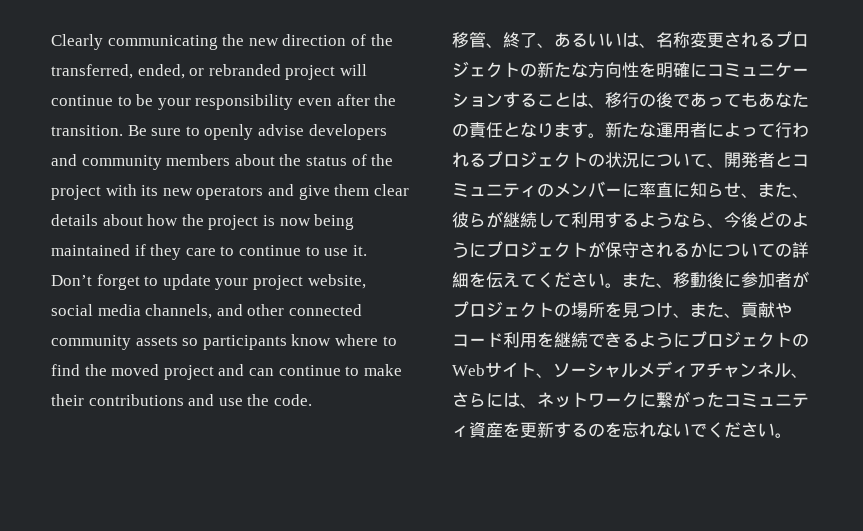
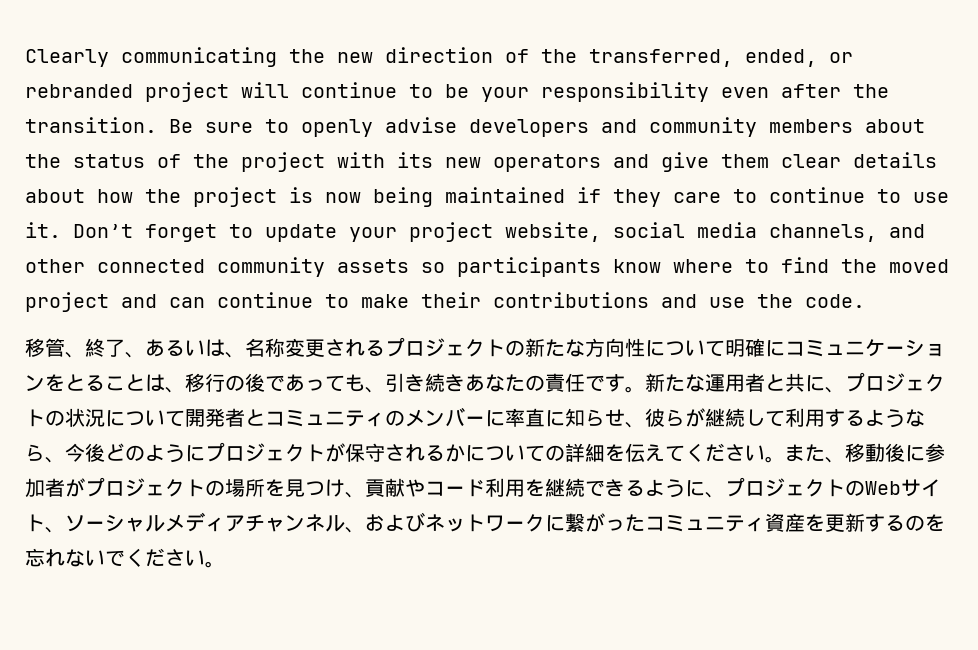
- 移管、終了、あるいいは、名称変更されるプロジェクトの新たな方向性を明確にコミュニケーションすることは、移行の後であってもあなたの責任となります。
+ 移管、終了、あるいは、名称変更されるプロジェクトの新たな方向性について明確にコミュニケーションをとることは、移行の後であっても、引き続きあなたの責任です。
- 新たな運用者によって行われるプロジェクトの状況について、開発者とコミュニティのメンバーに率直に知らせ、また、彼らが継続して利用するようなら、今後どのようにプロジェクトが保守されるかについての詳細を伝えてください。
+ 新たな運用者と共に、プロジェクトの状況について開発者とコミュニティのメンバーに率直に知らせ、彼らが継続して利用するようなら、今後どのようにプロジェクトが保守されるかについての詳細を伝えてください。
- また、移動後に参加者がプロジェクトの場所を見つけ、また、貢献やコード利用を継続できるようにプロジェクトのWebサイト、ソーシャルメディアチャンネル、さらには、ネットワークに繋がったコミュニティ資産を更新するのを忘れないでください。
+ また、移動後に参加者がプロジェクトの場所を見つけ、貢献やコード利用を継続できるように、プロジェクトのWebサイト、ソーシャルメディアチャンネル、およびネットワークに繋がったコミュニティ資産を更新するのを忘れないでください。

